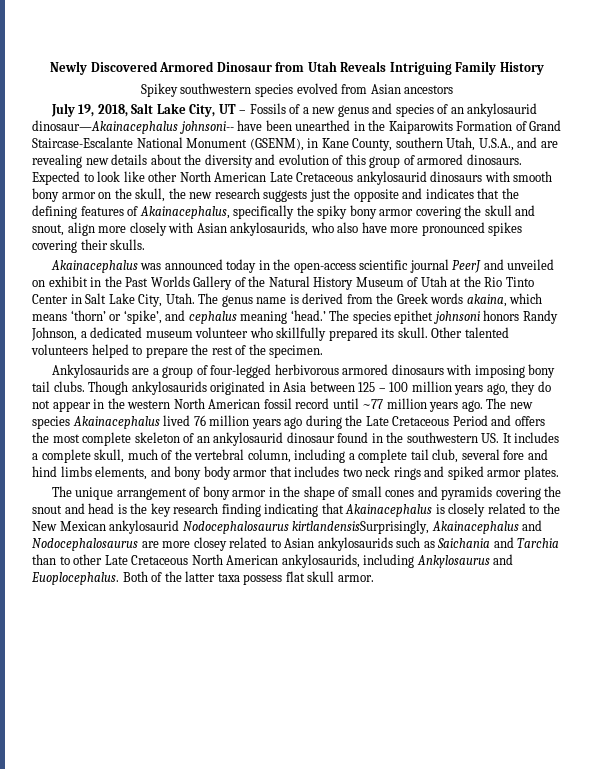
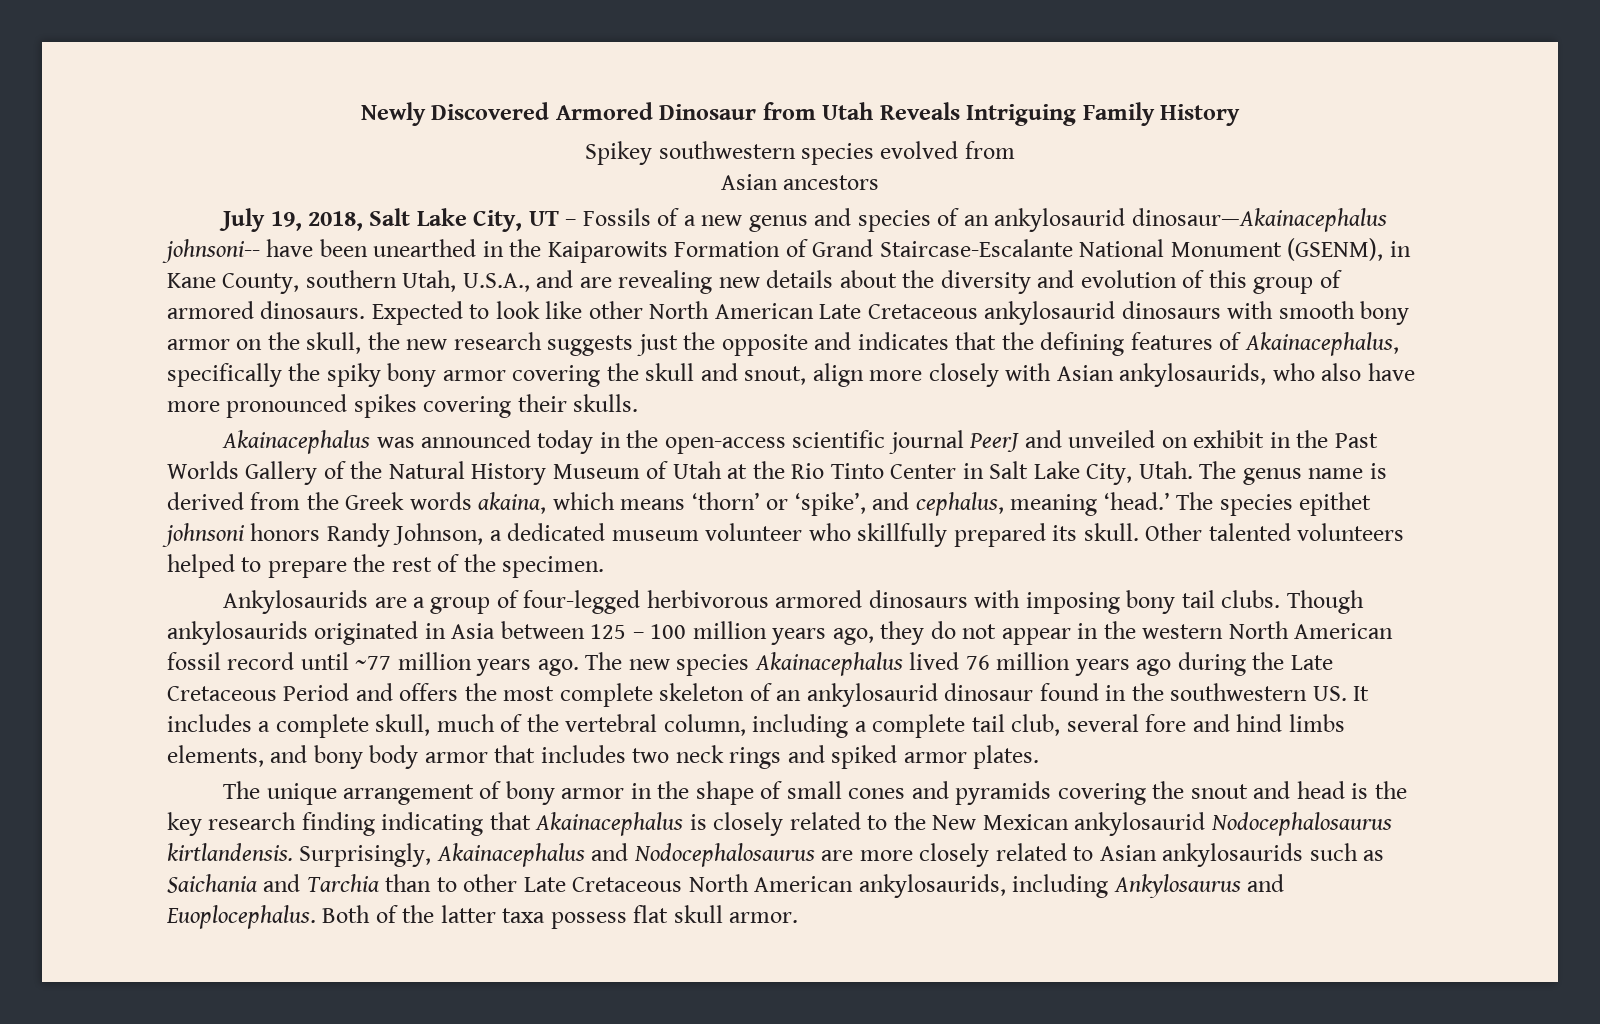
- Spikey southwestern species evolved from Asian ancestors
+ Spikey southwestern species evolved from
+ Asian ancestors
- The genus name is derived from the Greek words akaina, which means ‘thorn’ or ‘spike’, and cephalus meaning ‘head.’
+ The genus name is derived from the Greek words akaina, which means ‘thorn’ or ‘spike’, and cephalus, meaning ‘head.’
- The unique arrangement of bony armor in the shape of small cones and pyramids covering the snout and head is the key research finding indicating that Akainacephalus is closely related to the New Mexican ankylosaurid Nodocephalosaurus kirtlandensisSurprisingly, Akainacephalus and Nodocephalosaurus are more closey related to Asian ankylosaurids such as Saichania and Tarchia than to other Late Cretaceous North American ankylosaurids, including Ankylosaurus and Euoplocephalus.
+ The unique arrangement of bony armor in the shape of small cones and pyramids covering the snout and head is the key research finding indicating that Akainacephalus is closely related to the New Mexican ankylosaurid Nodocephalosaurus kirtlandensis. Surprisingly, Akainacephalus and Nodocephalosaurus are more closely related to Asian ankylosaurids such as Saichania and Tarchia than to other Late Cretaceous North American ankylosaurids, including Ankylosaurus and Euoplocephalus.

